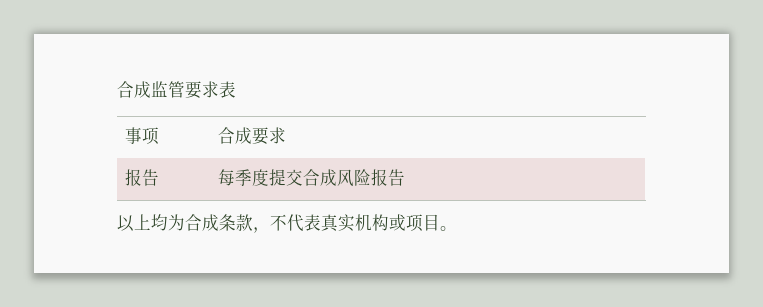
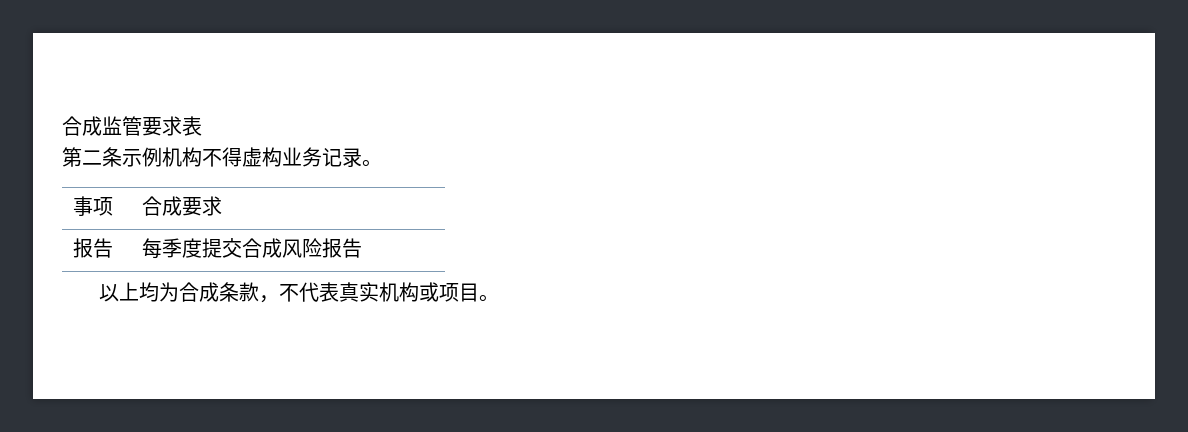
+ 第二条示例机构不得虚构业务记录。

